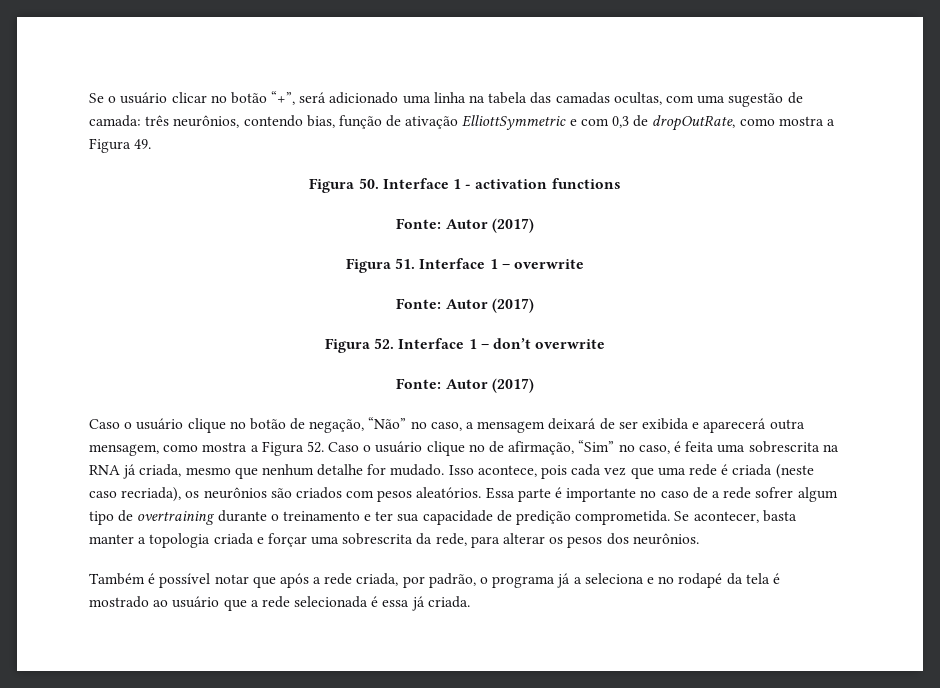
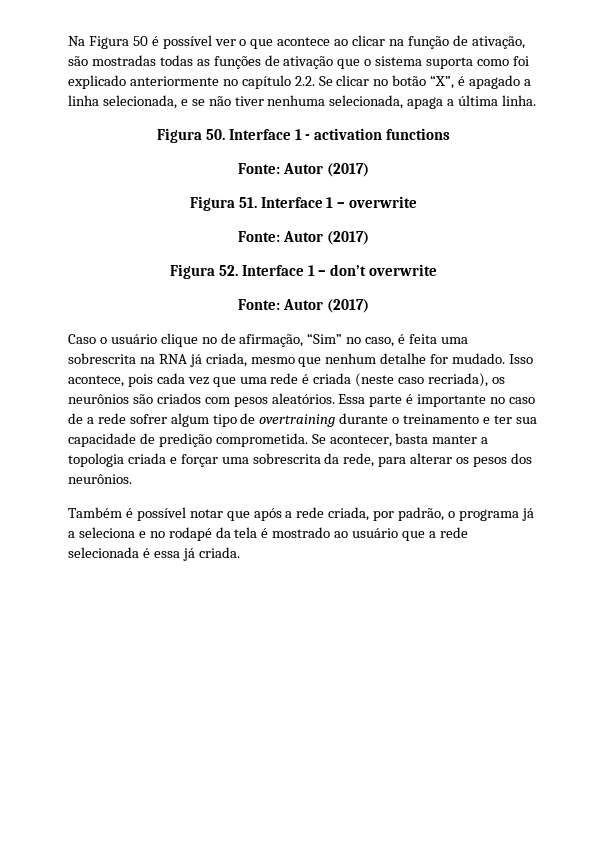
- Se o usuário clicar no botão “+”, será adicionado uma linha na tabela das camadas ocultas, com uma sugestão de camada: três neurônios, contendo bias, função de ativação ElliottSymmetric e com 0,3 de dropOutRate, como mostra a Figura 49.
+ Na Figura 50 é possível ver o que acontece ao clicar na função de ativação, são mostradas todas as funções de ativação que o sistema suporta como foi explicado anteriormente no capítulo 2.2. Se clicar no botão “X”, é apagado a linha selecionada, e se não tiver nenhuma selecionada, apaga a última linha.
- Caso o usuário clique no botão de negação, “Não” no caso, a mensagem deixará de ser exibida e aparecerá outra mensagem, como mostra a Figura 52. Caso o usuário clique no de afirmação, “Sim” no caso, é feita uma sobrescrita na RNA já criada, mesmo que nenhum detalhe for mudado.
+ Caso o usuário clique no de afirmação, “Sim” no caso, é feita uma sobrescrita na RNA já criada, mesmo que nenhum detalhe for mudado.

